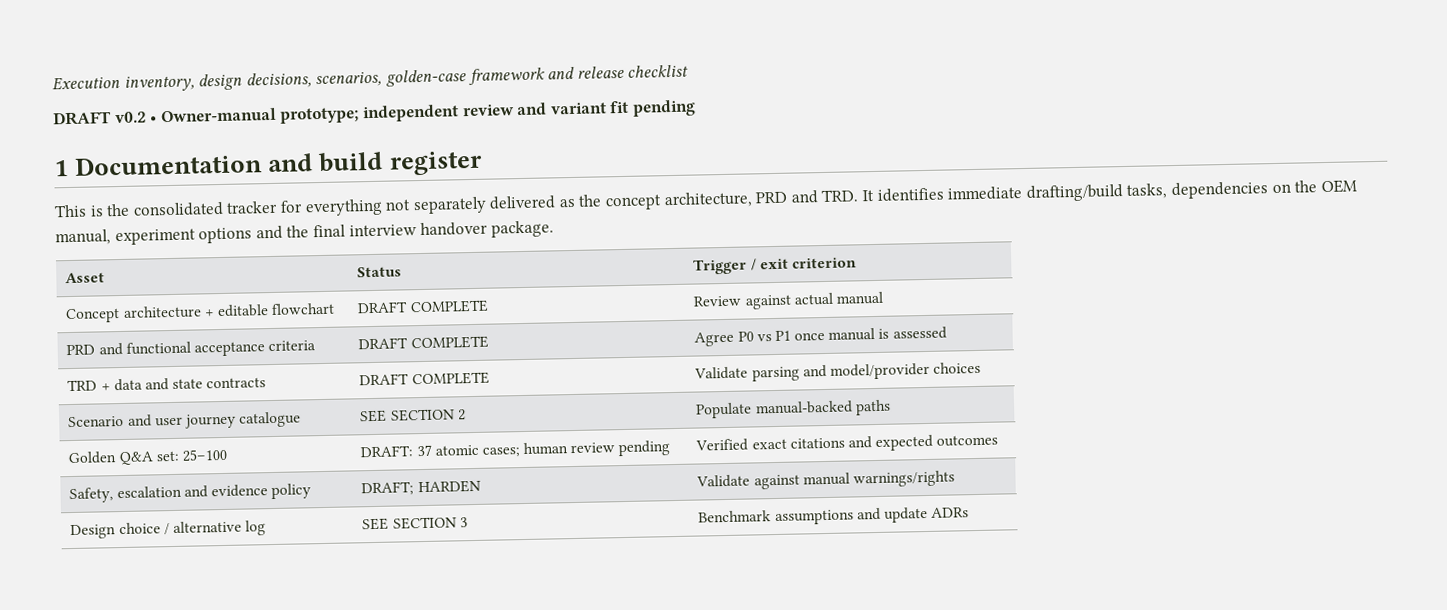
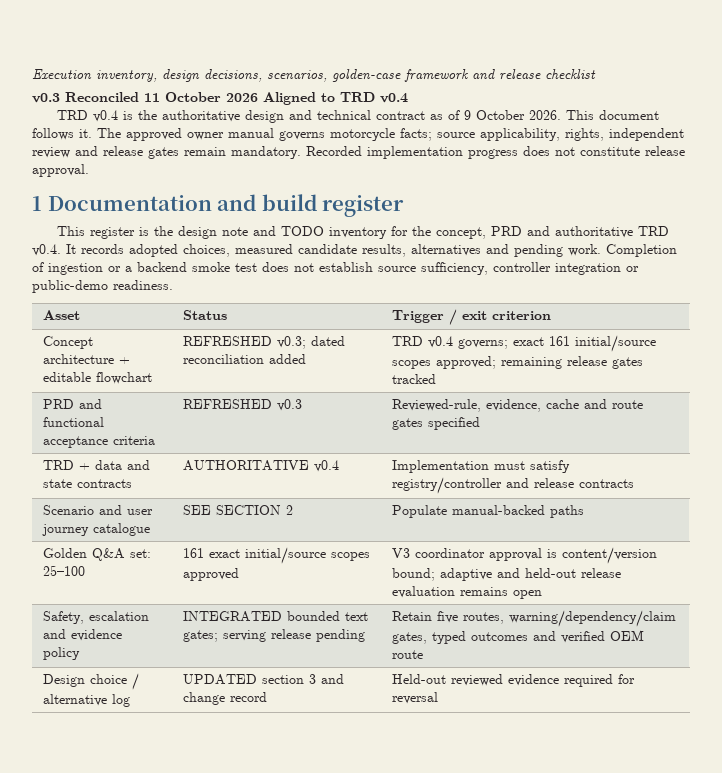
- DRAFT v0.2 • Owner-manual prototype; independent review and variant fit pending
+ v0.3 Reconciled 11 October 2026 Aligned to TRD v0.4
+ TRD v0.4 is the authoritative design and technical contract as of 9 October 2026. This document follows it. The approved owner manual governs motorcycle facts; source applicability, rights, independent review and release gates remain mandatory. Recorded implementation progress does not constitute release approval.
- This is the consolidated tracker for everything not separately delivered as the concept architecture, PRD and TRD. It identifies immediate drafting/build tasks, dependencies on the OEM manual, experiment options and the final interview handover package.
+ This register is the design note and TODO inventory for the concept, PRD and authoritative TRD v0.4. It records adopted choices, measured candidate results, alternatives and pending work. Completion of ingestion or a backend smoke test does not establish source sufficiency, controller integration or public-demo readiness.
- Concept architecture + editable flowchart | DRAFT COMPLETE | Review against actual manual
+ Concept architecture + editable flowchart | REFRESHED v0.3; dated reconciliation added | TRD v0.4 governs; exact 161 initial/source scopes approved; remaining release gates tracked
- PRD and functional acceptance criteria | DRAFT COMPLETE | Agree P0 vs P1 once manual is assessed
+ PRD and functional acceptance criteria | REFRESHED v0.3 | Reviewed-rule, evidence, cache and route gates specified
- TRD + data and state contracts | DRAFT COMPLETE | Validate parsing and model/provider choices
+ TRD + data and state contracts | AUTHORITATIVE v0.4 | Implementation must satisfy registry/controller and release contracts
- Golden Q&A set: 25–100 | DRAFT: 37 atomic cases; human review pending | Verified exact citations and expected outcomes
+ Golden Q&A set: 25–100 | 161 exact initial/source scopes approved | V3 coordinator approval is content/version bound; adaptive and held-out release evaluation remains open
- Safety, escalation and evidence policy | DRAFT; HARDEN | Validate against manual warnings/rights
+ Safety, escalation and evidence policy | INTEGRATED bounded text gates; serving release pending | Retain five routes, warning/dependency/claim gates, typed outcomes and verified OEM route
- Design choice / alternative log | SEE SECTION 3 | Benchmark assumptions and update ADRs
+ Design choice / alternative log | UPDATED section 3 and change record | Held-out reviewed evidence required for reversal

